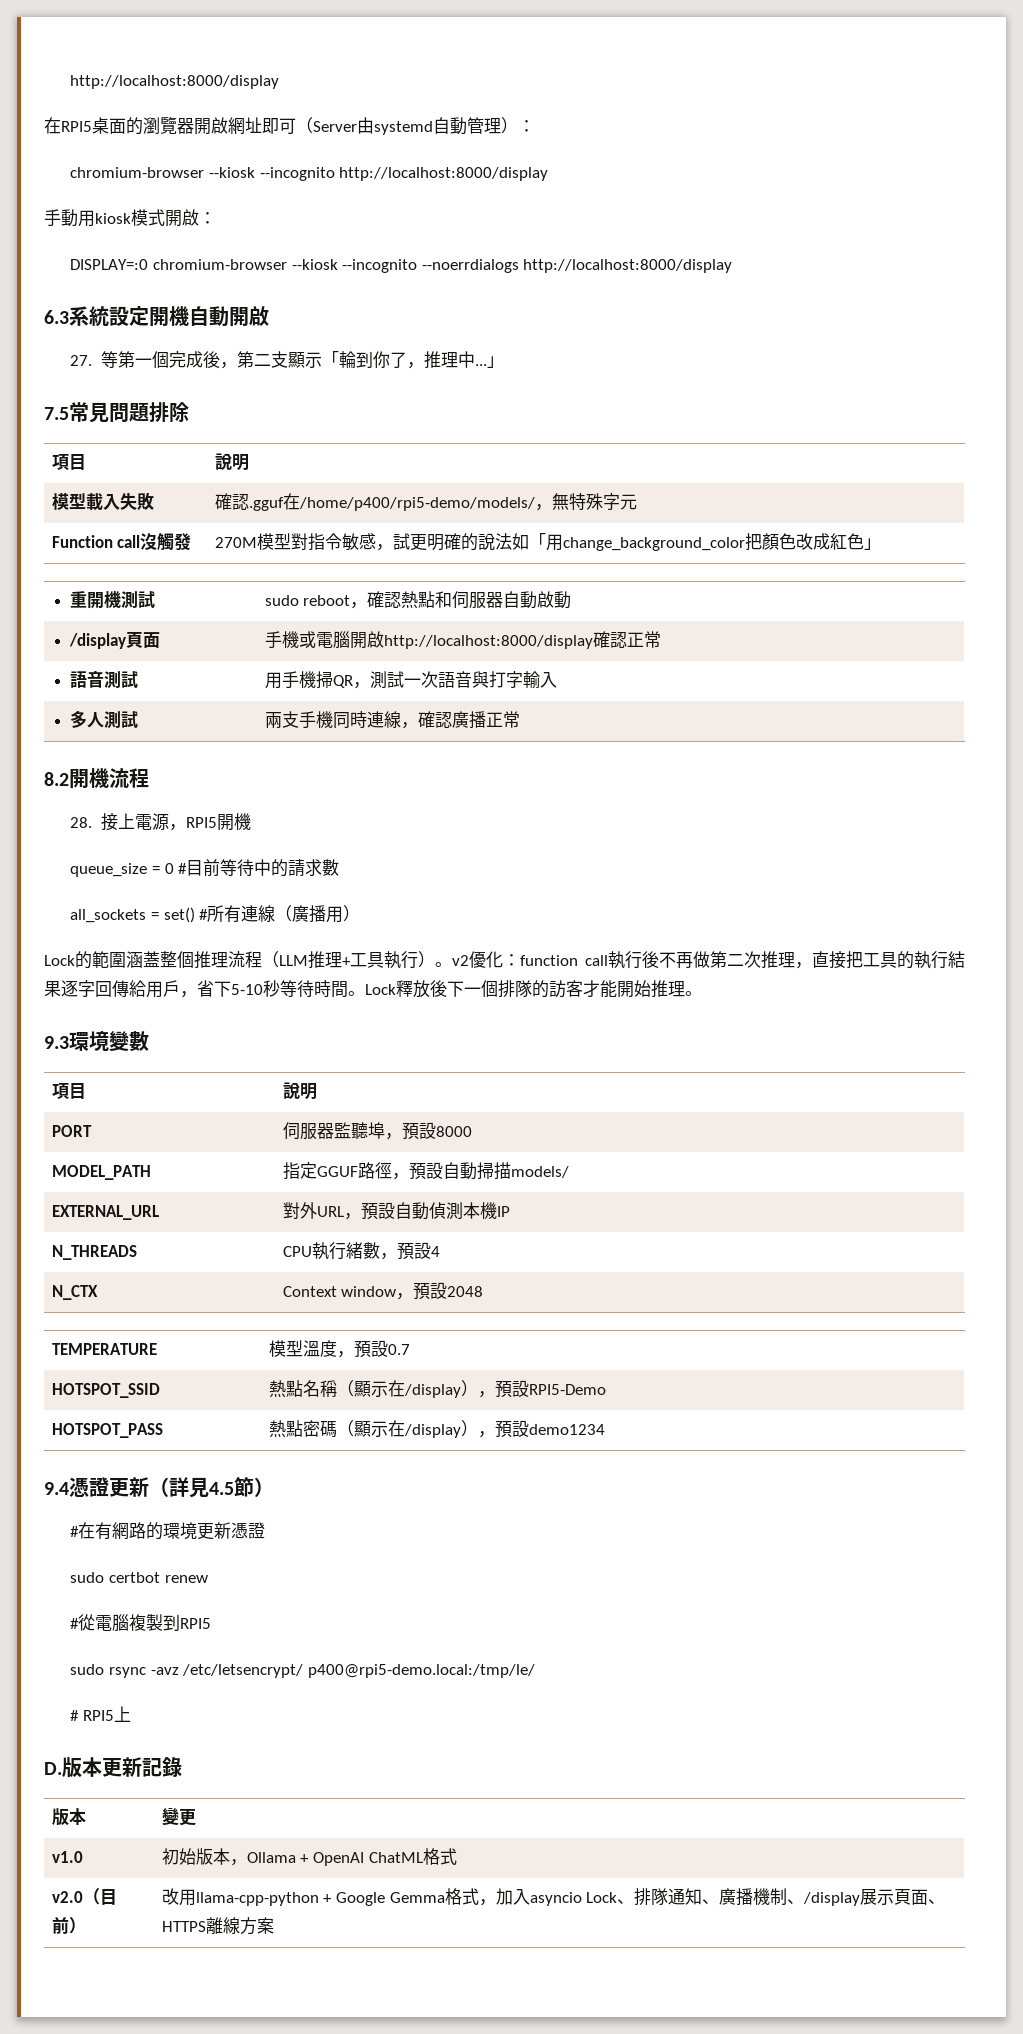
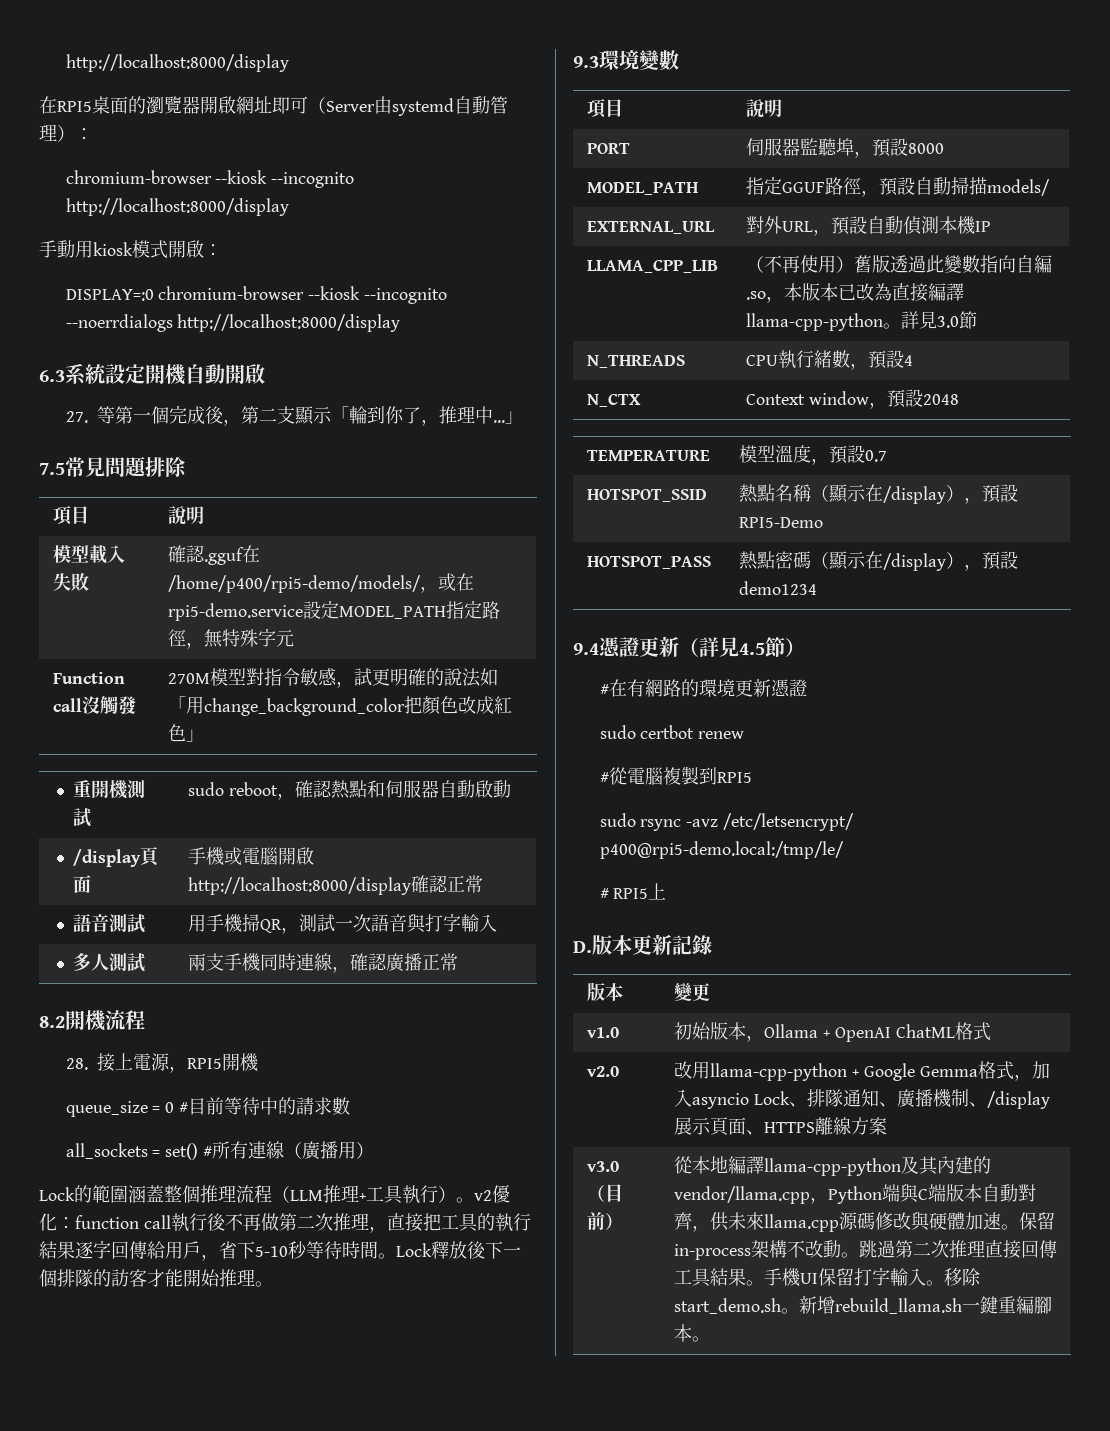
- 模型載入失敗 | 確認.gguf在/home/p400/rpi5-demo/models/，無特殊字元
+ 模型載入失敗 | 確認.gguf在/home/p400/rpi5-demo/models/，或在rpi5-demo.service設定MODEL_PATH指定路徑，無特殊字元
+ LLAMA_CPP_LIB | （不再使用）舊版透過此變數指向自編.so，本版本已改為直接編譯llama-cpp-python。詳見3.0節
- v2.0（目前） | 改用llama-cpp-python + Google Gemma格式，加入asyncio Lock、排隊通知、廣播機制、/display展示頁面、HTTPS離線方案
+ v2.0 | 改用llama-cpp-python + Google Gemma格式，加入asyncio Lock、排隊通知、廣播機制、/display展示頁面、HTTPS離線方案
+ v3.0（目前） | 從本地編譯llama-cpp-python及其內建的vendor/llama.cpp，Python端與C端版本自動對齊，供未來llama.cpp源碼修改與硬體加速。保留in-process架構不改動。跳過第二次推理直接回傳工具結果。手機UI保留打字輸入。移除start_demo.sh。新增rebuild_llama.sh一鍵重編腳本。

